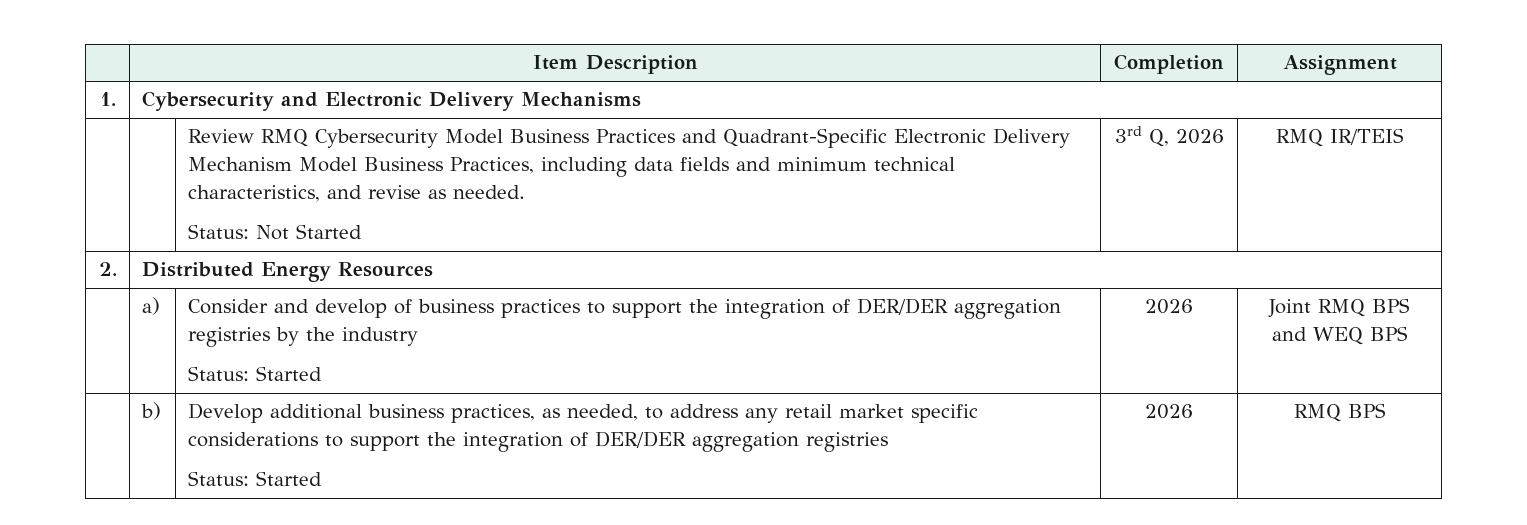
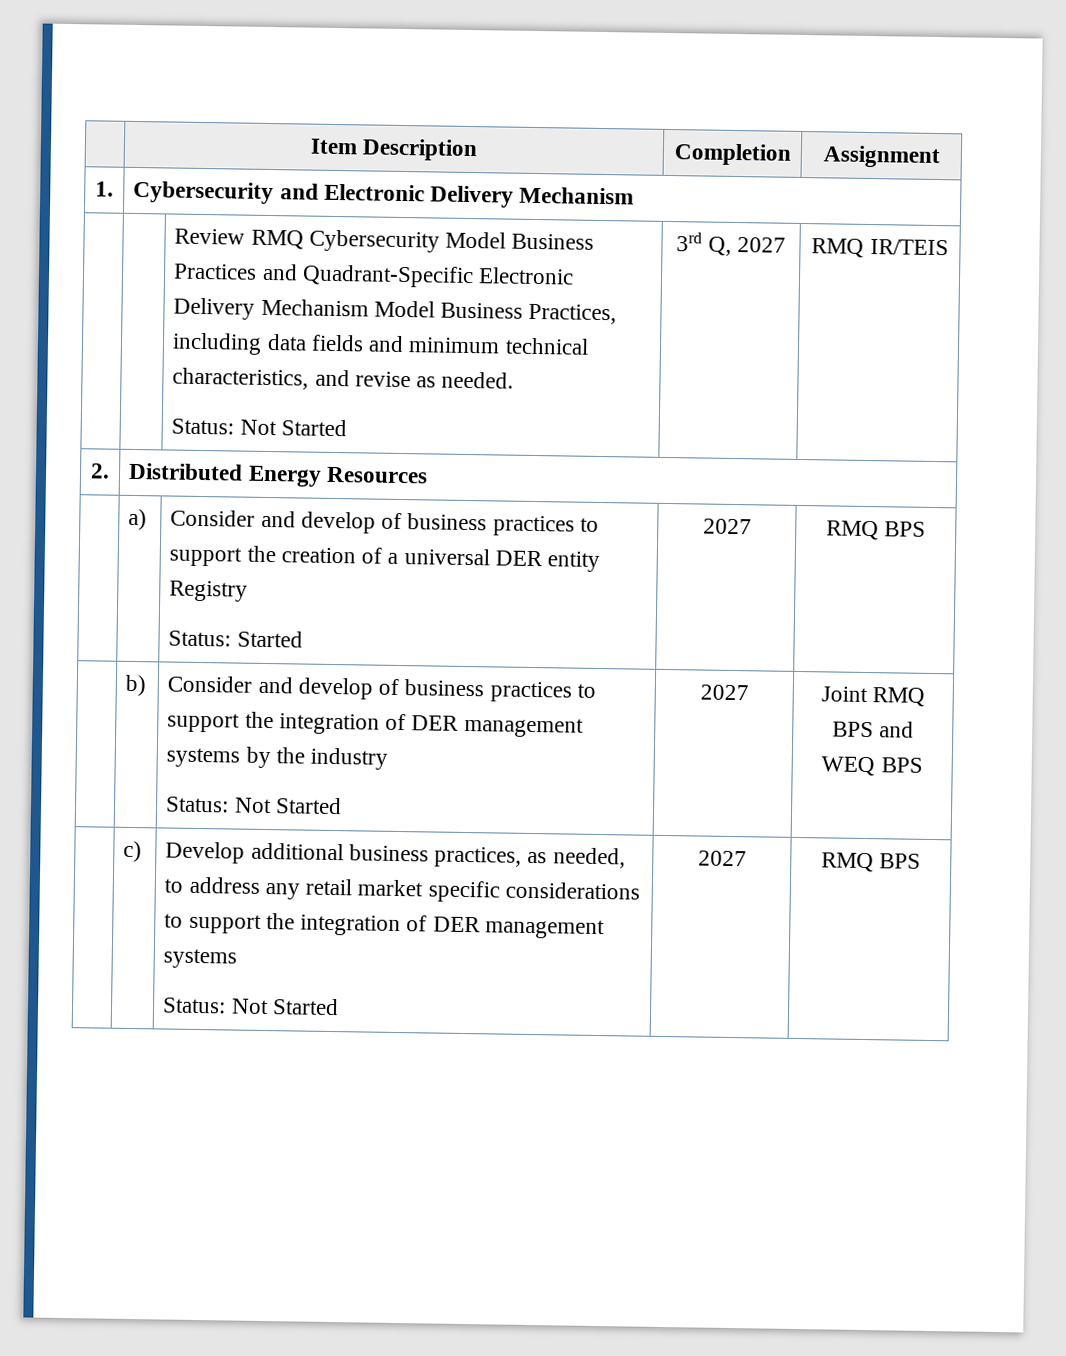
- 1. | Cybersecurity and Electronic Delivery Mechanisms
+ 1. | Cybersecurity and Electronic Delivery Mechanism
  | | Review RMQ Cybersecurity Model Business Practices and Quadrant-Specific Electronic Delivery Mechanism Model Business Practices, including data fields and minimum technical characteristics, and revise as needed.
- Status: Not Started | 3rd Q, 2026 | RMQ IR/TEIS
+ Status: Not Started | 3rd Q, 2027 | RMQ IR/TEIS
- | a) | Consider and develop of business practices to support the integration of DER/DER aggregation registries by the industry
- Status: Started | 2026 | Joint RMQ BPS and WEQ BPS
+ | a) | Consider and develop of business practices to support the creation of a universal DER entity Registry
+ Status: Started | 2027 | RMQ BPS
+ | b) | Consider and develop of business practices to support the integration of DER management systems by the industry
+ Status: Not Started | 2027 | Joint RMQ BPS and WEQ BPS
- | b) | Develop additional business practices, as needed, to address any retail market specific considerations to support the integration of DER/DER aggregation registries
- Status: Started | 2026 | RMQ BPS
+ | c) | Develop additional business practices, as needed, to address any retail market specific considerations to support the integration of DER management systems
+ Status: Not Started | 2027 | RMQ BPS

